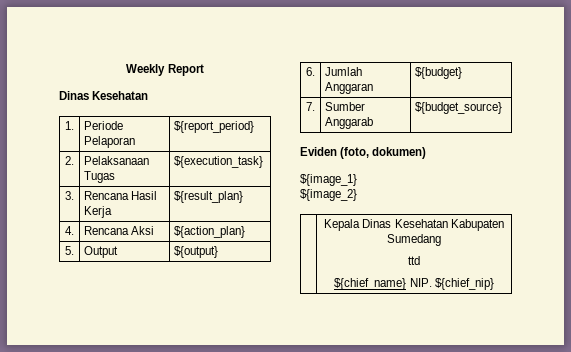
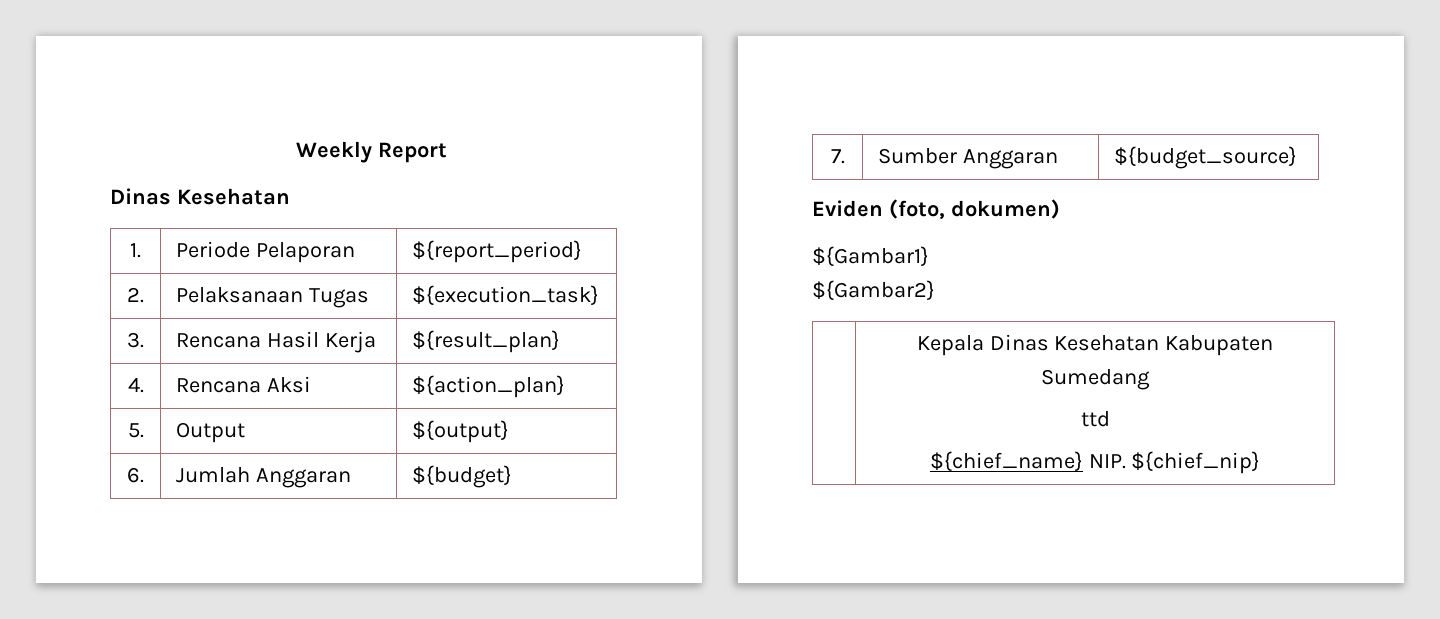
- 7. | Sumber Anggarab | ${budget_source}
+ 7. | Sumber Anggaran | ${budget_source}
- ${image_1}
- ${image_2}
+ ${Gambar1}
+ ${Gambar2}

